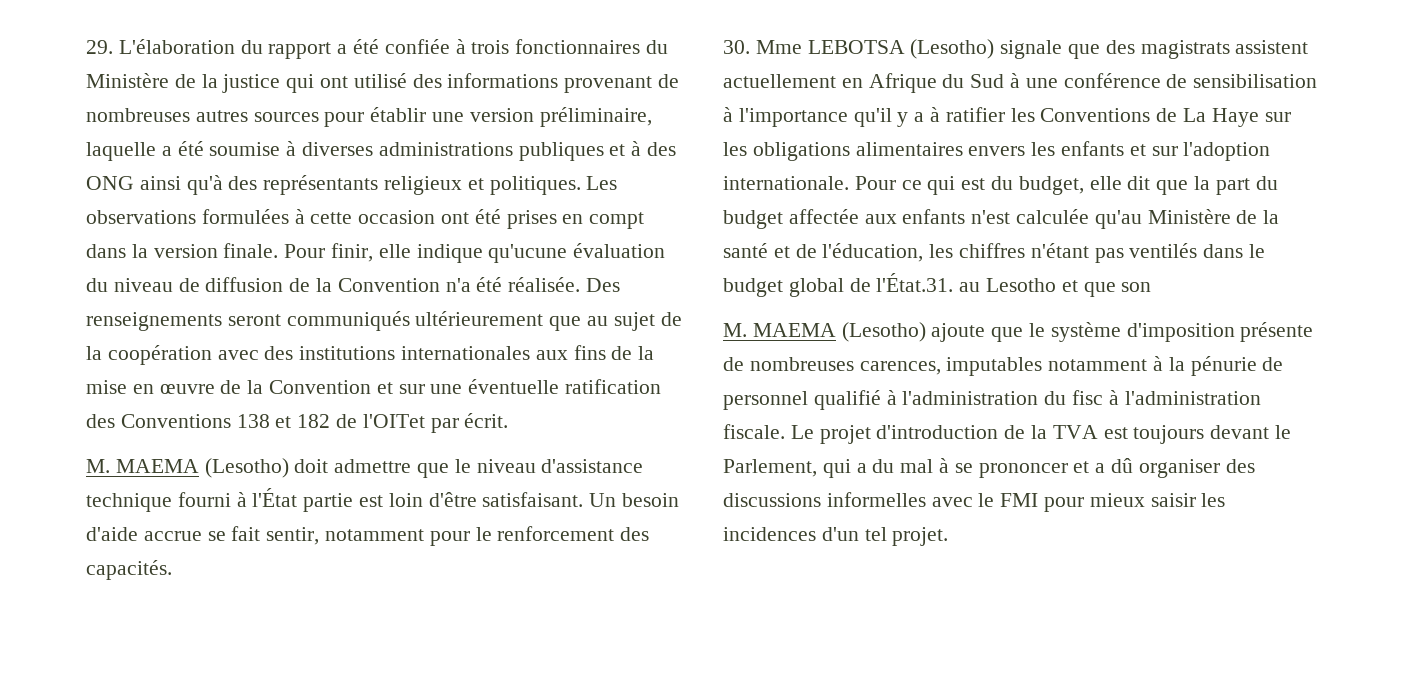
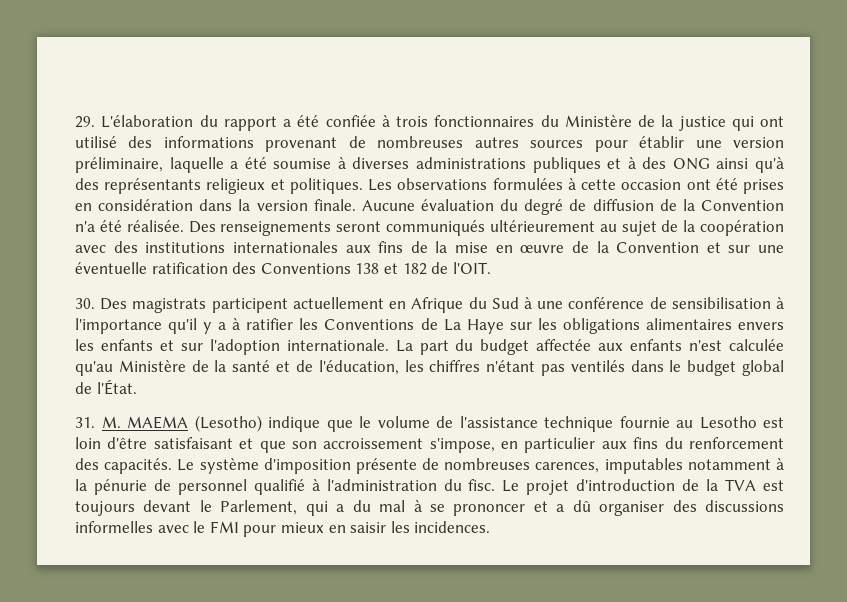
- Les observations formulées à cette occasion ont été prises en compt dans la version finale.
+ Les observations formulées à cette occasion ont été prises en considération dans la version finale.
- Pour finir, elle indique qu'ucune évaluation du niveau de diffusion de la Convention n'a été réalisée.
+ Aucune évaluation du degré de diffusion de la Convention n'a été réalisée.
- Des renseignements seront communiqués ultérieurement que au sujet de la coopération avec des institutions internationales aux fins de la mise en œuvre de la Convention et sur une éventuelle ratification des Conventions 138 et 182 de l'OITet par écrit.
- M. MAEMA (Lesotho) doit admettre que le niveau d'assistance technique fourni à l'État partie est loin d'être satisfaisant. Un besoin d'aide accrue se fait sentir, notamment pour le renforcement des capacités.
- 30. Mme LEBOTSA (Lesotho) signale que des magistrats assistent actuellement en Afrique du Sud à une conférence de sensibilisation à l'importance qu'il y a à ratifier les Conventions de La Haye sur les obligations alimentaires envers les enfants et sur l'adoption internationale.
+ Des renseignements seront communiqués ultérieurement au sujet de la coopération avec des institutions internationales aux fins de la mise en œuvre de la Convention et sur une éventuelle ratification des Conventions 138 et 182 de l'OIT.
+ 30. Des magistrats participent actuellement en Afrique du Sud à une conférence de sensibilisation à l'importance qu'il y a à ratifier les Conventions de La Haye sur les obligations alimentaires envers les enfants et sur l'adoption internationale.
- Pour ce qui est du budget, elle dit que la part du budget affectée aux enfants n'est calculée qu'au Ministère de la santé et de l'éducation, les chiffres n'étant pas ventilés dans le budget global de l'État.31. au Lesotho et que son
- M. MAEMA (Lesotho) ajoute que le système d'imposition présente de nombreuses carences, imputables notamment à la pénurie de personnel qualifié à l'administration du fisc à l'administration fiscale.
+ La part du budget affectée aux enfants n'est calculée qu'au Ministère de la santé et de l'éducation, les chiffres n'étant pas ventilés dans le budget global de l'État.
+ 31. M. MAEMA (Lesotho) indique que le volume de l'assistance technique fournie au Lesotho est loin d'être satisfaisant et que son accroissement s'impose, en particulier aux fins du renforcement des capacités. Le système d'imposition présente de nombreuses carences, imputables notamment à la pénurie de personnel qualifié à l'administration du fisc.
- Le projet d'introduction de la TVA est toujours devant le Parlement, qui a du mal à se prononcer et a dû organiser des discussions informelles avec le FMI pour mieux saisir les incidences d'un tel projet.
+ Le projet d'introduction de la TVA est toujours devant le Parlement, qui a du mal à se prononcer et a dû organiser des discussions informelles avec le FMI pour mieux en saisir les incidences.

